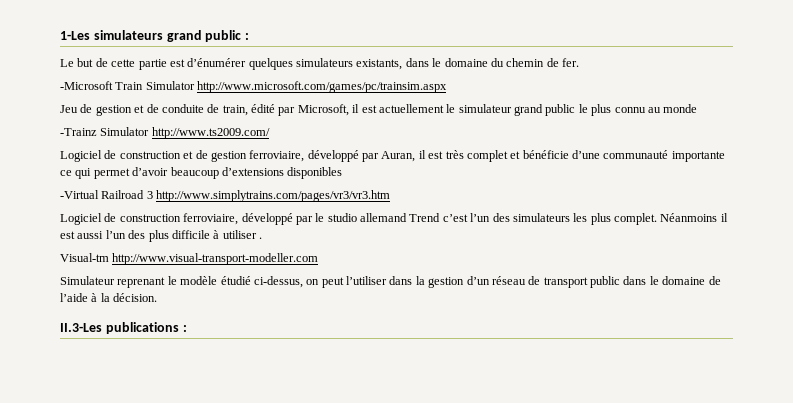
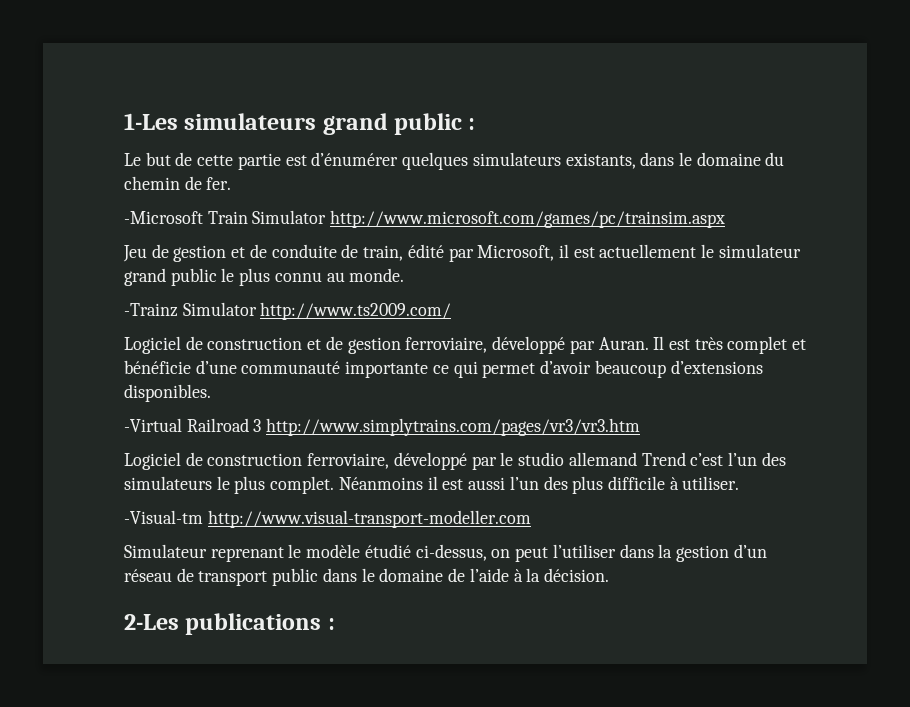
- Jeu de gestion et de conduite de train, édité par Microsoft, il est actuellement le simulateur grand public le plus connu au monde
+ Jeu de gestion et de conduite de train, édité par Microsoft, il est actuellement le simulateur grand public le plus connu au monde.
- Logiciel de construction et de gestion ferroviaire, développé par Auran, il est très complet et bénéficie d’une communauté importante ce qui permet d’avoir beaucoup d’extensions disponibles
+ Logiciel de construction et de gestion ferroviaire, développé par Auran. Il est très complet et bénéficie d’une communauté importante ce qui permet d’avoir beaucoup d’extensions disponibles.
- Logiciel de construction ferroviaire, développé par le studio allemand Trend c’est l’un des simulateurs les plus complet.
+ Logiciel de construction ferroviaire, développé par le studio allemand Trend c’est l’un des simulateurs le plus complet.
- Néanmoins il est aussi l’un des plus difficile à utiliser .
- Visual-tm http://www.visual-transport-modeller.com
+ Néanmoins il est aussi l’un des plus difficile à utiliser.
+ -Visual-tm http://www.visual-transport-modeller.com
- II.3-Les publications :
+ 2-Les publications :

